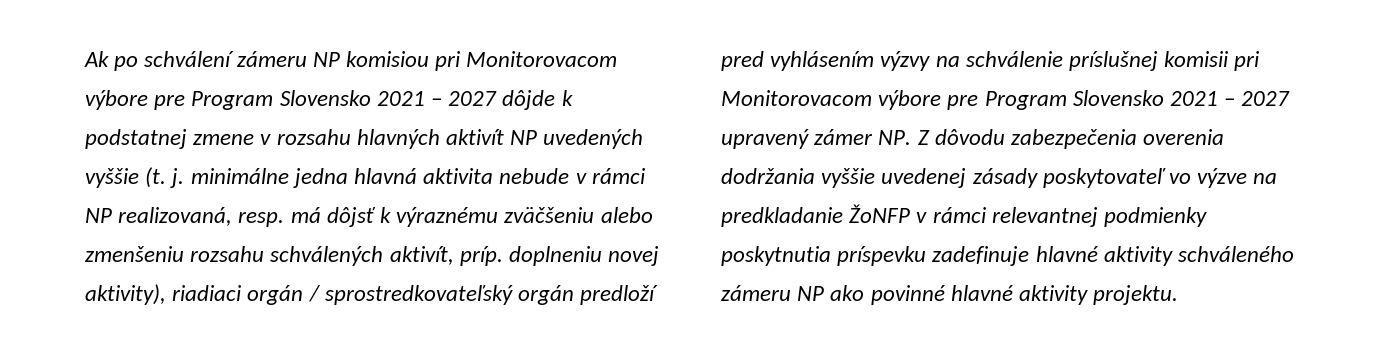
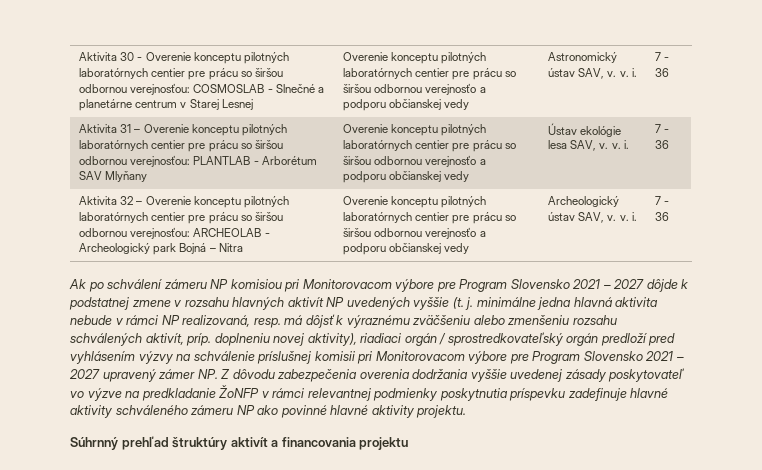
+ Aktivita 30 - Overenie konceptu pilotných laboratórnych centier pre prácu so širšou odbornou verejnosťou: COSMOSLAB - Slnečné a planetárne centrum v Starej Lesnej | Overenie konceptu pilotných laboratórnych centier pre prácu so širšou odbornou verejnosťo a podporu občianskej vedy | Astronomický ústav SAV, v. v. i. | 7 - 36
+ Aktivita 31 – Overenie konceptu pilotných laboratórnych centier pre prácu so širšou odbornou verejnosťou: PLANTLAB - Arborétum SAV Mlyňany | Overenie konceptu pilotných laboratórnych centier pre prácu so širšou odbornou verejnosťo a podporu občianskej vedy | Ústav ekológie lesa SAV, v. v. i. | 7 - 36
+ Aktivita 32 – Overenie konceptu pilotných laboratórnych centier pre prácu so širšou odbornou verejnosťou: ARCHEOLAB - Archeologický park Bojná – Nitra | Overenie konceptu pilotných laboratórnych centier pre prácu so širšou odbornou verejnosťo a podporu občianskej vedy | Archeologický ústav SAV, v. v. i. | 7 - 36
+ Súhrnný prehľad štruktúry aktivít a financovania projektu

